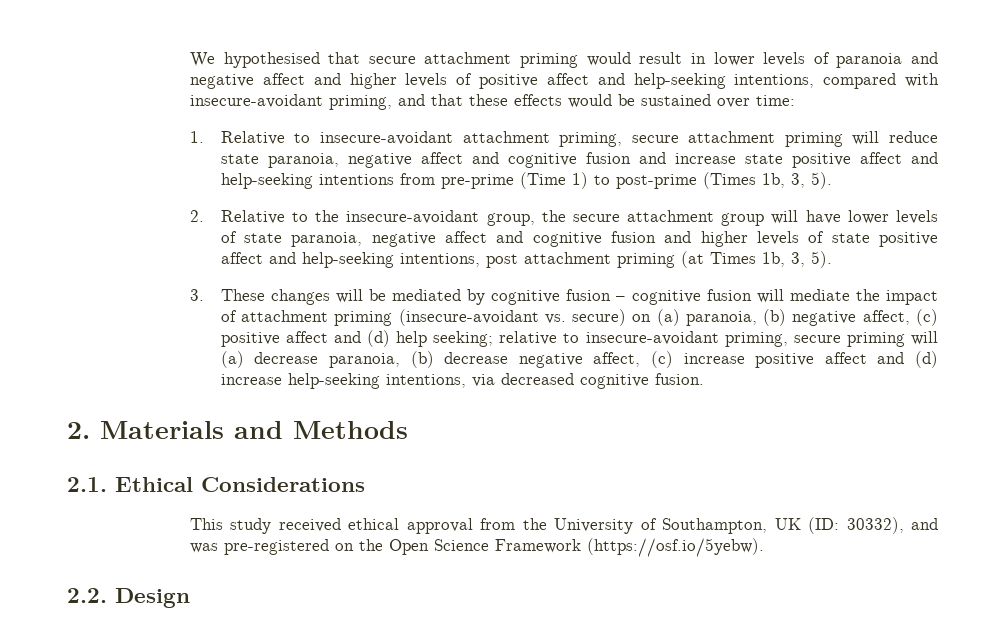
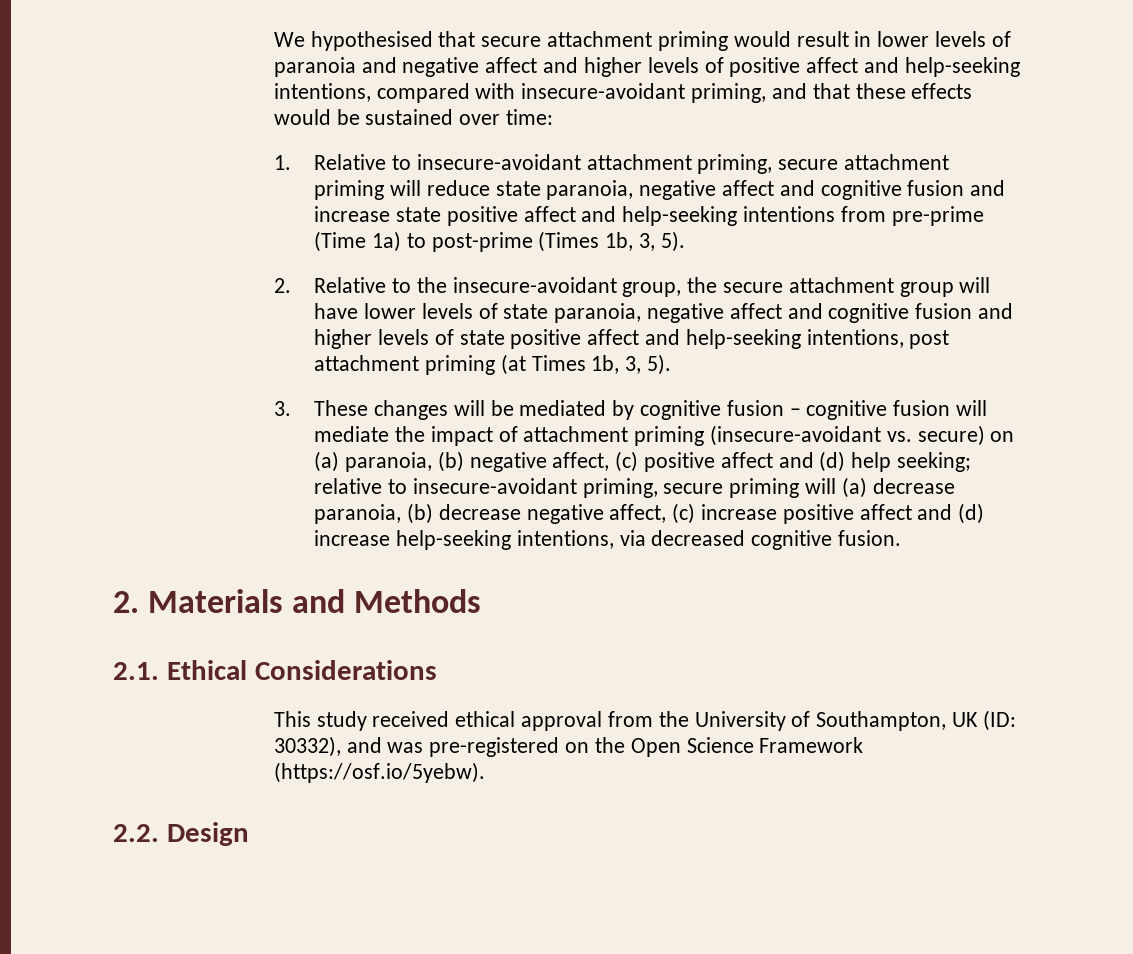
- 1. Relative to insecure-avoidant attachment priming, secure attachment priming will reduce state paranoia, negative affect and cognitive fusion and increase state positive affect and help-seeking intentions from pre-prime (Time 1) to post-prime (Times 1b, 3, 5).
+ 1. Relative to insecure-avoidant attachment priming, secure attachment priming will reduce state paranoia, negative affect and cognitive fusion and increase state positive affect and help-seeking intentions from pre-prime (Time 1a) to post-prime (Times 1b, 3, 5).

